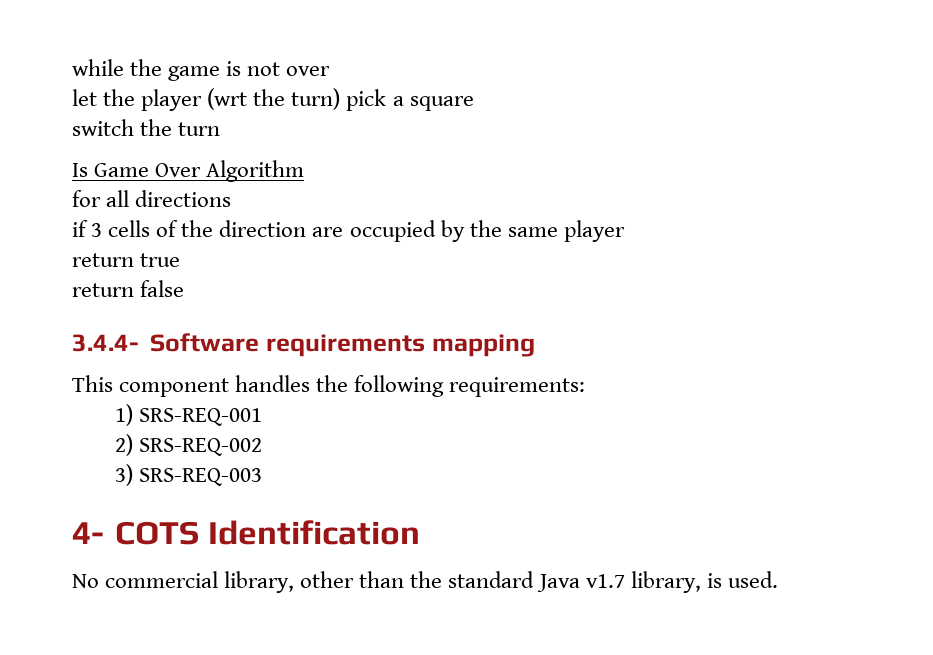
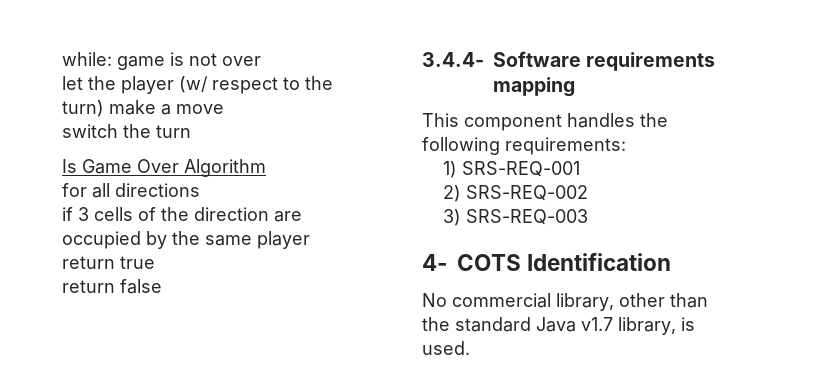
- while the game is not over
+ while: game is not over
- let the player (wrt the turn) pick a square
+ let the player (w/ respect to the turn) make a move

